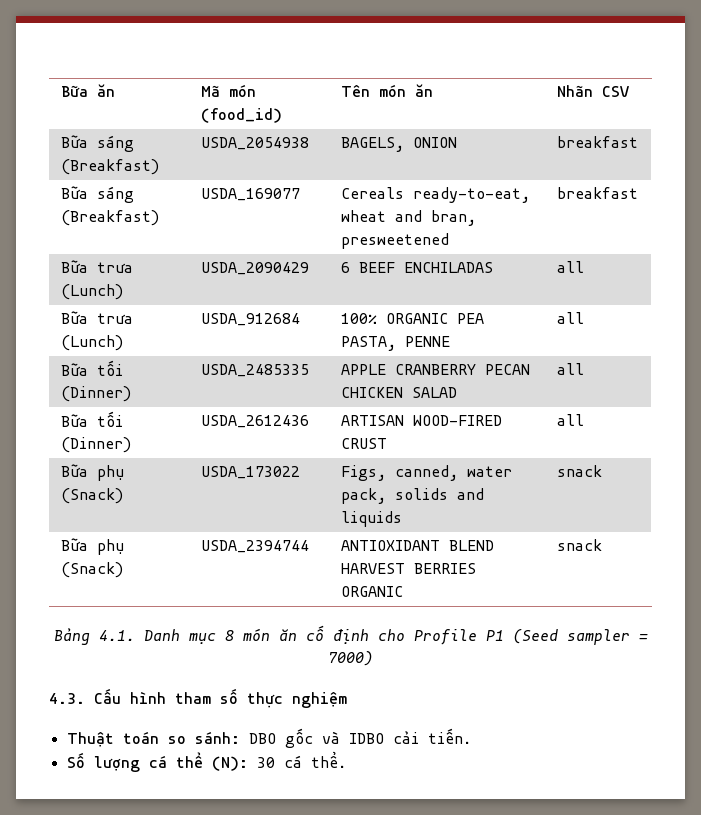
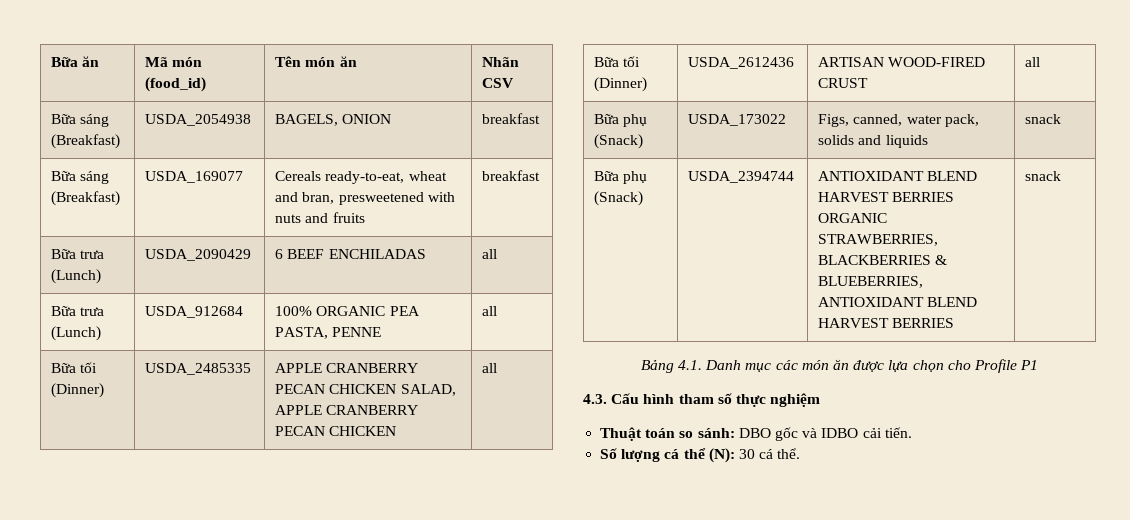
- Bữa sáng (Breakfast) | USDA_169077 | Cereals ready-to-eat, wheat and bran, presweetened | breakfast
+ Bữa sáng (Breakfast) | USDA_169077 | Cereals ready-to-eat, wheat and bran, presweetened with nuts and fruits | breakfast
- Bữa tối (Dinner) | USDA_2485335 | APPLE CRANBERRY PECAN CHICKEN SALAD | all
+ Bữa tối (Dinner) | USDA_2485335 | APPLE CRANBERRY PECAN CHICKEN SALAD, APPLE CRANBERRY PECAN CHICKEN | all
- Bữa phụ (Snack) | USDA_2394744 | ANTIOXIDANT BLEND HARVEST BERRIES ORGANIC | snack
+ Bữa phụ (Snack) | USDA_2394744 | ANTIOXIDANT BLEND HARVEST BERRIES ORGANIC STRAWBERRIES, BLACKBERRIES & BLUEBERRIES, ANTIOXIDANT BLEND HARVEST BERRIES | snack
- Bảng 4.1. Danh mục 8 món ăn cố định cho Profile P1 (Seed sampler = 7000)
+ Bảng 4.1. Danh mục các món ăn được lựa chọn cho Profile P1

